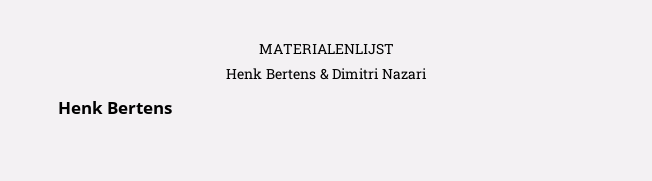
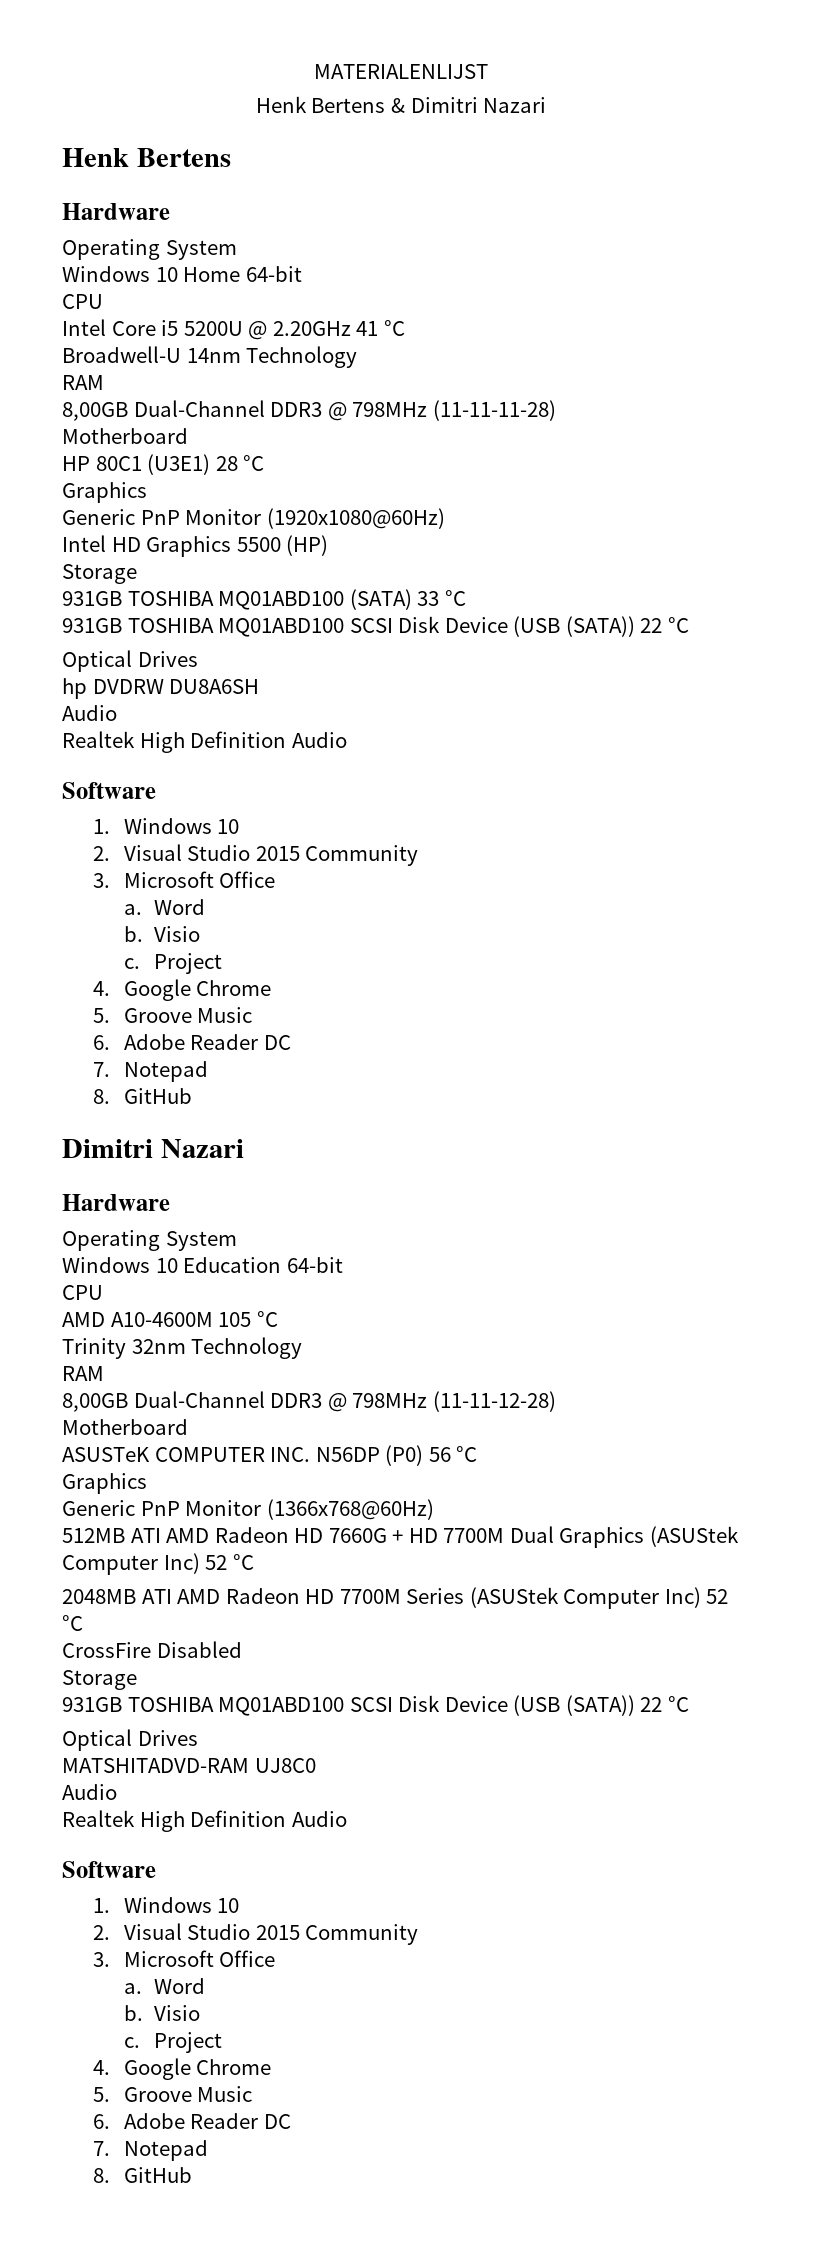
  Henk Bertens & Dimitri Nazari
  Henk Bertens
+ Hardware
+ Operating System
+ Windows 10 Home 64-bit
+ CPU
+ Intel Core i5 5200U @ 2.20GHz 41 °C
+ Broadwell-U 14nm Technology
+ RAM
+ 8,00GB Dual-Channel DDR3 @ 798MHz (11-11-11-28)
+ Motherboard
+ HP 80C1 (U3E1) 28 °C
+ Graphics
+ Generic PnP Monitor (1920x1080@60Hz)
+ Intel HD Graphics 5500 (HP)
+ Storage
+ 931GB TOSHIBA MQ01ABD100 (SATA) 33 °C
+ 931GB TOSHIBA MQ01ABD100 SCSI Disk Device (USB (SATA)) 22 °C
+ Optical Drives
+ hp DVDRW DU8A6SH
+ Audio
+ Realtek High Definition Audio
+ Software
+ 1. Windows 10
+ 2. Visual Studio 2015 Community
+ 3. Microsoft Office
+ a. Word
+ b. Visio
+ c. Project
+ 4. Google Chrome
+ 5. Groove Music
+ 6. Adobe Reader DC
+ 7. Notepad
+ 8. GitHub
+ Dimitri Nazari
+ Hardware
+ Operating System
+ Windows 10 Education 64-bit
+ CPU
+ AMD A10-4600M 105 °C
+ Trinity 32nm Technology
+ RAM
+ 8,00GB Dual-Channel DDR3 @ 798MHz (11-11-12-28)
+ Motherboard
+ ASUSTeK COMPUTER INC. N56DP (P0) 56 °C
+ Graphics
+ Generic PnP Monitor (1366x768@60Hz)
+ 512MB ATI AMD Radeon HD 7660G + HD 7700M Dual Graphics (ASUStek Computer Inc) 52 °C
+ 2048MB ATI AMD Radeon HD 7700M Series (ASUStek Computer Inc) 52 °C
+ CrossFire Disabled
+ Storage
+ 931GB TOSHIBA MQ01ABD100 SCSI Disk Device (USB (SATA)) 22 °C
+ Optical Drives
+ MATSHITADVD-RAM UJ8C0
+ Audio
+ Realtek High Definition Audio
+ Software
+ 1. Windows 10
+ 2. Visual Studio 2015 Community
+ 3. Microsoft Office
+ a. Word
+ b. Visio
+ c. Project
+ 4. Google Chrome
+ 5. Groove Music
+ 6. Adobe Reader DC
+ 7. Notepad
+ 8. GitHub

